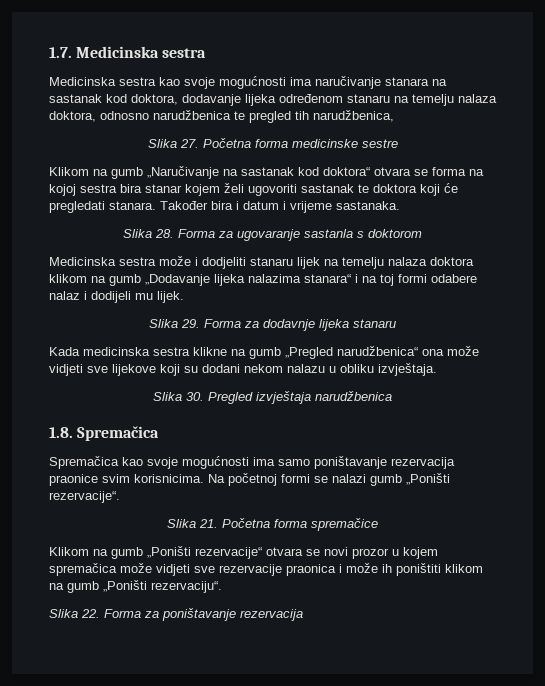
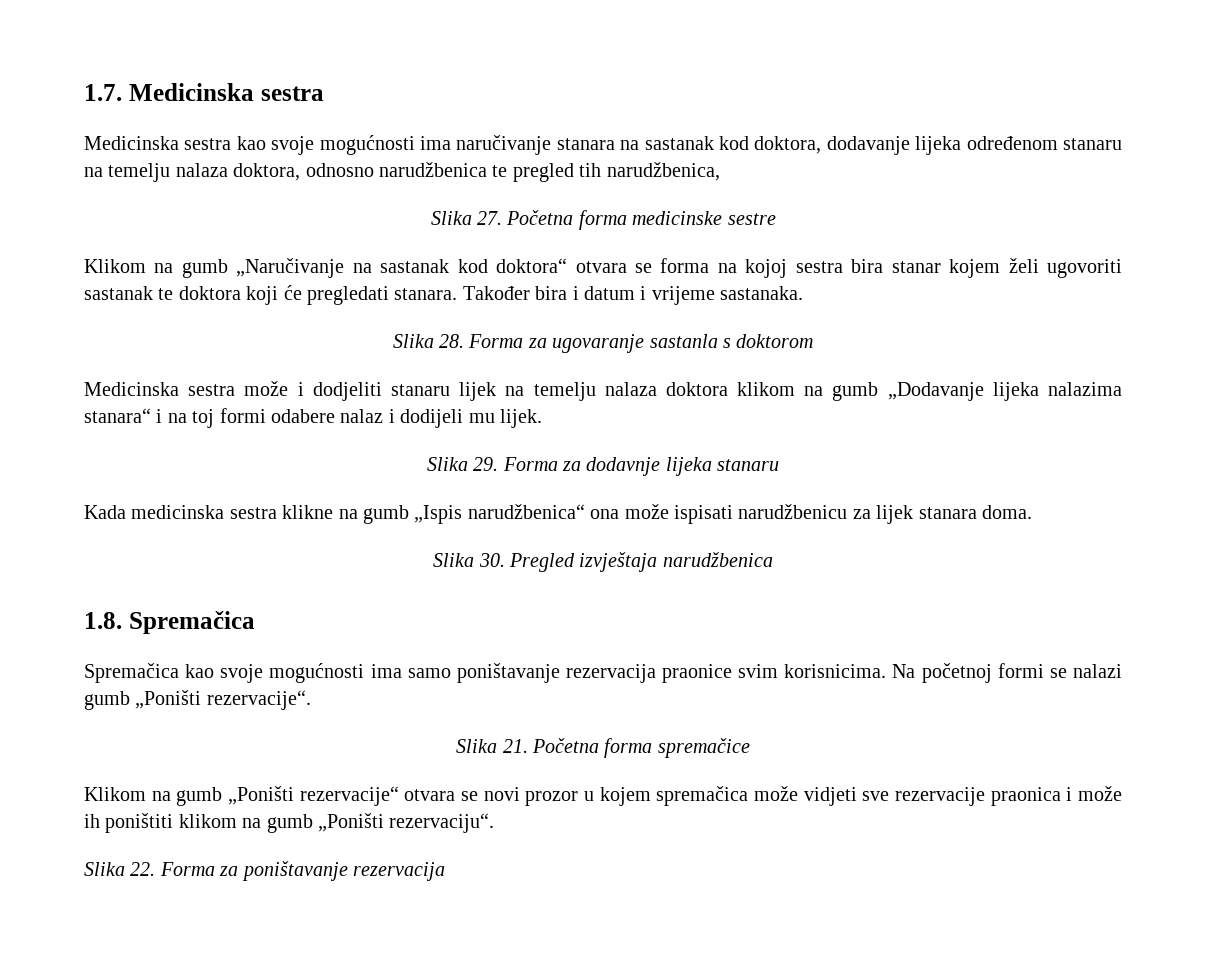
- Kada medicinska sestra klikne na gumb „Pregled narudžbenica“ ona može vidjeti sve lijekove koji su dodani nekom nalazu u obliku izvještaja.
+ Kada medicinska sestra klikne na gumb „Ispis narudžbenica“ ona može ispisati narudžbenicu za lijek stanara doma.

